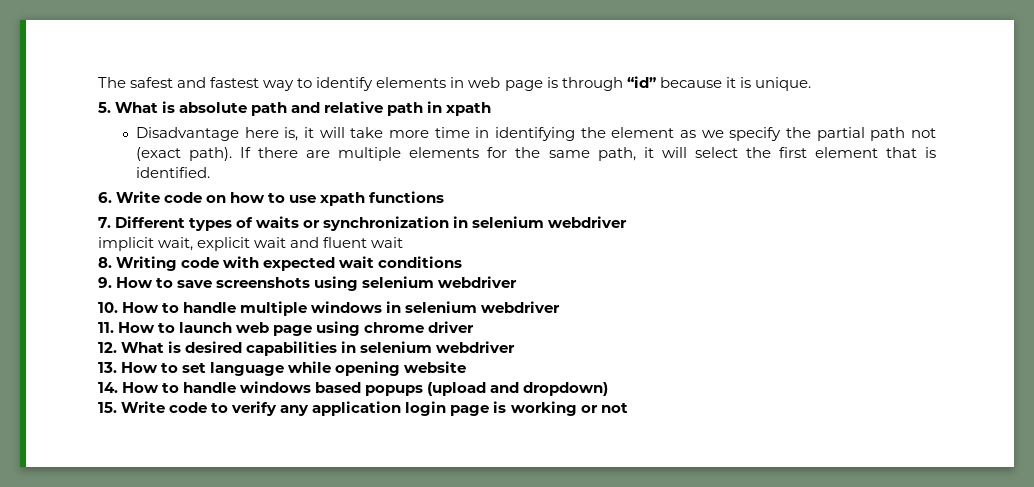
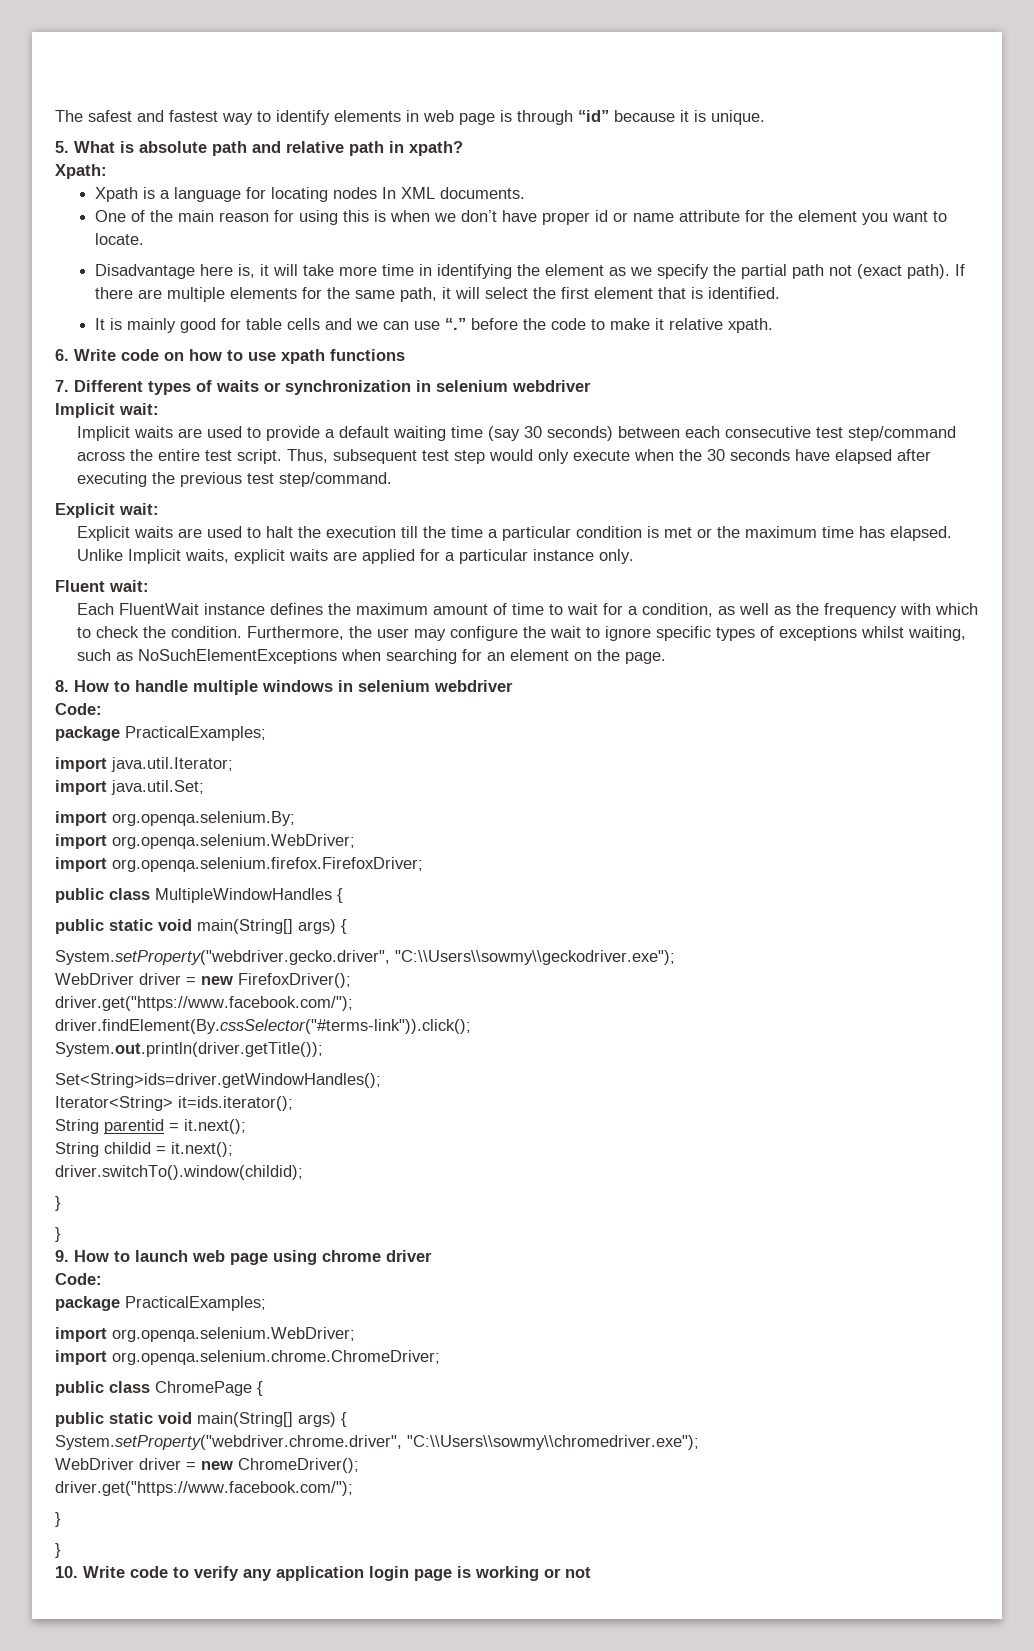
- 5. What is absolute path and relative path in xpath
+ 5. What is absolute path and relative path in xpath?
+ Xpath:
+ Xpath is a language for locating nodes In XML documents.
+ One of the main reason for using this is when we don’t have proper id or name attribute for the element you want to locate.
+ It is mainly good for table cells and we can use “.” before the code to make it relative xpath.
- implicit wait, explicit wait and fluent wait
- 8. Writing code with expected wait conditions
- 9. How to save screenshots using selenium webdriver
- 10. How to handle multiple windows in selenium webdriver
- 11. How to launch web page using chrome driver
- 12. What is desired capabilities in selenium webdriver
- 13. How to set language while opening website
- 14. How to handle windows based popups (upload and dropdown)
- 15. Write code to verify any application login page is working or not
+ Implicit wait:
+ Implicit waits are used to provide a default waiting time (say 30 seconds) between each consecutive test step/command across the entire test script. Thus, subsequent test step would only execute when the 30 seconds have elapsed after executing the previous test step/command.
+ Explicit wait:
+ Explicit waits are used to halt the execution till the time a particular condition is met or the maximum time has elapsed. Unlike Implicit waits, explicit waits are applied for a particular instance only.
+ Fluent wait:
+ Each FluentWait instance defines the maximum amount of time to wait for a condition, as well as the frequency with which to check the condition. Furthermore, the user may configure the wait to ignore specific types of exceptions whilst waiting, such as NoSuchElementExceptions when searching for an element on the page.
+ 8. How to handle multiple windows in selenium webdriver
+ Code:
+ package PracticalExamples;
+ import java.util.Iterator;
+ import java.util.Set;
+ import org.openqa.selenium.By;
+ import org.openqa.selenium.WebDriver;
+ import org.openqa.selenium.firefox.FirefoxDriver;
+ public class MultipleWindowHandles {
+ public static void main(String[] args) {
+ System.setProperty("webdriver.gecko.driver", "C:\\Users\\sowmy\\geckodriver.exe");
+ WebDriver driver = new FirefoxDriver();
+ driver.get("https://www.facebook.com/");
+ driver.findElement(By.cssSelector("#terms-link")).click();
+ System.out.println(driver.getTitle());
+ Set<String>ids=driver.getWindowHandles();
+ Iterator<String> it=ids.iterator();
+ String parentid = it.next();
+ String childid = it.next();
+ driver.switchTo().window(childid);
+ }
+ }
+ 9. How to launch web page using chrome driver
+ Code:
+ package PracticalExamples;
+ import org.openqa.selenium.WebDriver;
+ import org.openqa.selenium.chrome.ChromeDriver;
+ public class ChromePage {
+ public static void main(String[] args) {
+ System.setProperty("webdriver.chrome.driver", "C:\\Users\\sowmy\\chromedriver.exe");
+ WebDriver driver = new ChromeDriver();
+ driver.get("https://www.facebook.com/");
+ }
+ }
+ 10. Write code to verify any application login page is working or not

